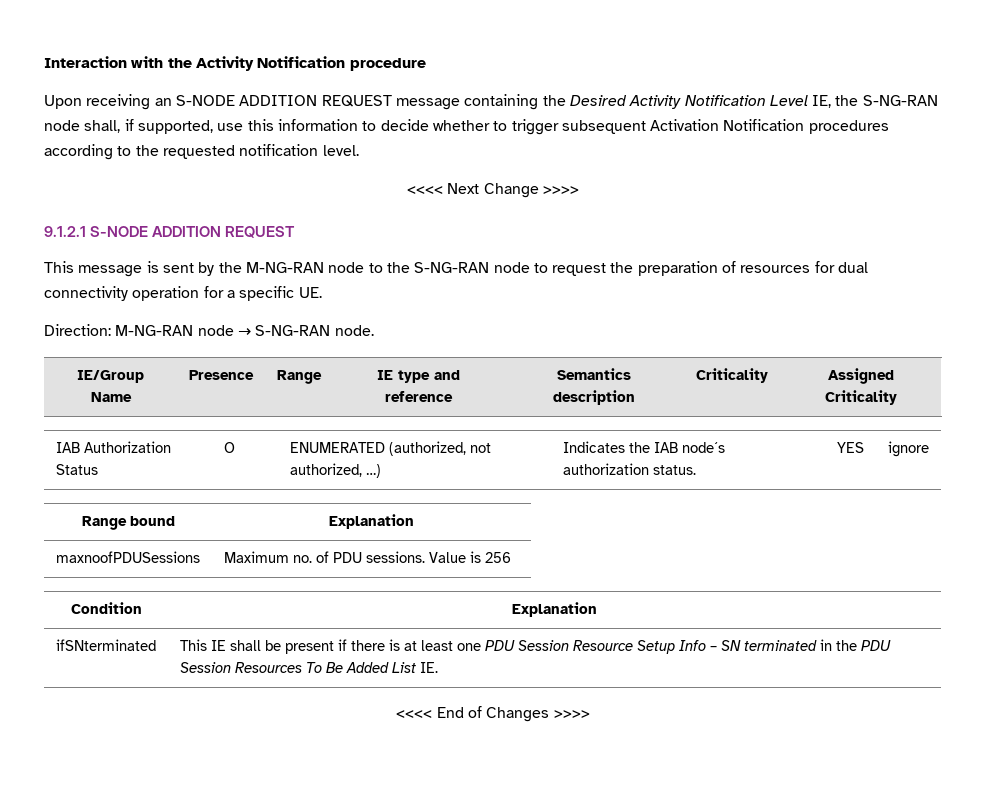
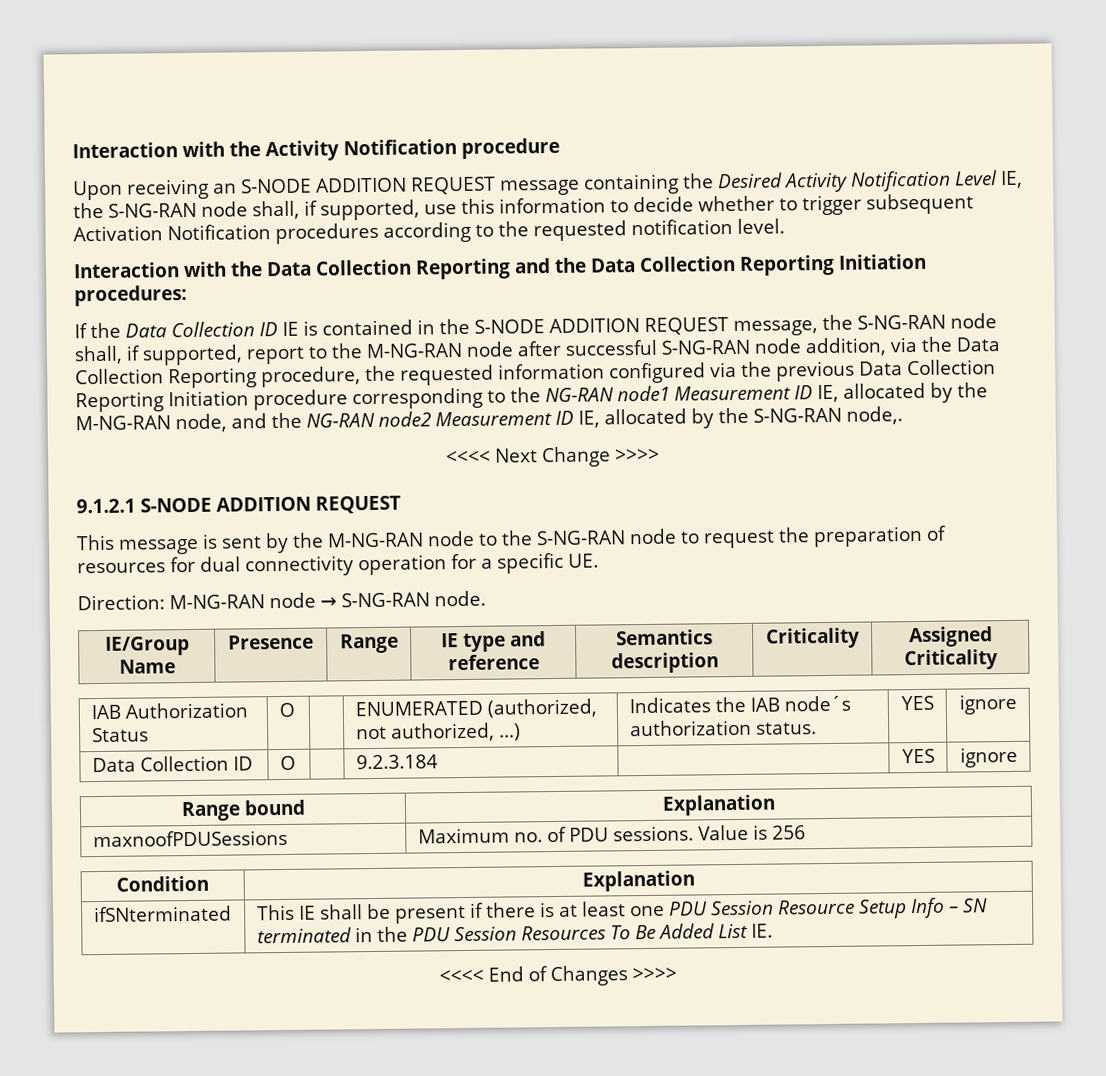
+ Interaction with the Data Collection Reporting and the Data Collection Reporting Initiation procedures:
+ If the Data Collection ID IE is contained in the S-NODE ADDITION REQUEST message, the S-NG-RAN node shall, if supported, report to the M-NG-RAN node after successful S-NG-RAN node addition, via the Data Collection Reporting procedure, the requested information configured via the previous Data Collection Reporting Initiation procedure corresponding to the NG-RAN node1 Measurement ID IE, allocated by the M-NG-RAN node, and the NG-RAN node2 Measurement ID IE, allocated by the S-NG-RAN node,.
+ Data Collection ID | O | | 9.2.3.184 | | YES | ignore

